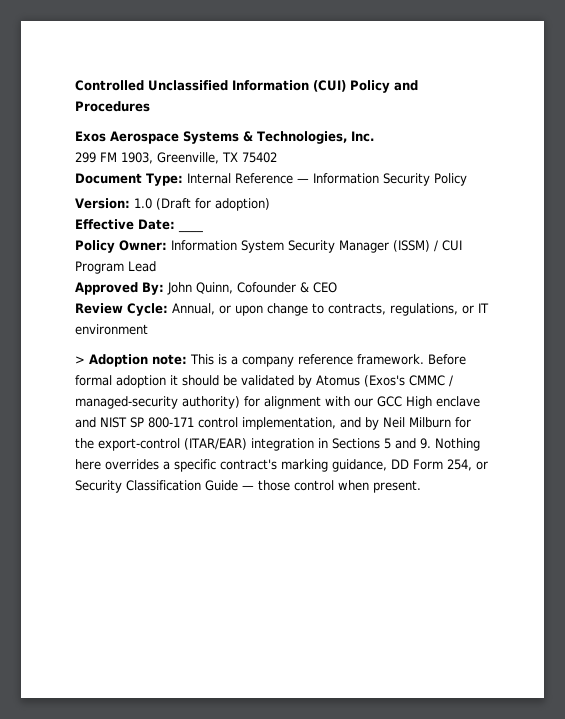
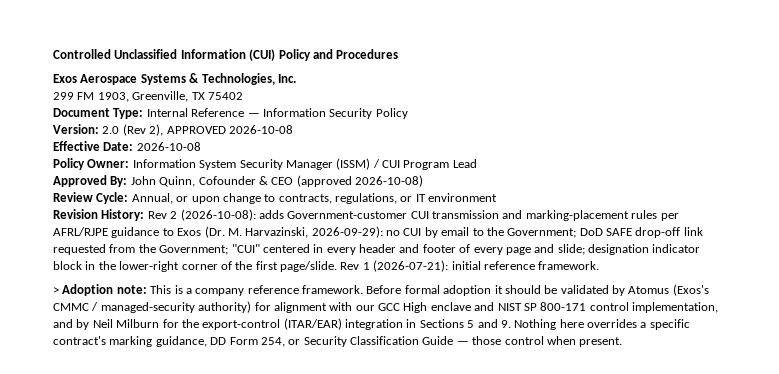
- Version: 1.0 (Draft for adoption)
+ Version: 2.0 (Rev 2), APPROVED 2026-10-08
- Effective Date: ____
+ Effective Date: 2026-10-08
- Approved By: John Quinn, Cofounder & CEO
+ Approved By: John Quinn, Cofounder & CEO (approved 2026-10-08)
+ Revision History: Rev 2 (2026-10-08): adds Government-customer CUI transmission and marking-placement rules per AFRL/RJPE guidance to Exos (Dr. M. Harvazinski, 2026-09-29): no CUI by email to the Government; DoD SAFE drop-off link requested from the Government; "CUI" centered in every header and footer of every page and slide; designation indicator block in the lower-right corner of the first page/slide. Rev 1 (2026-07-21): initial reference framework.

